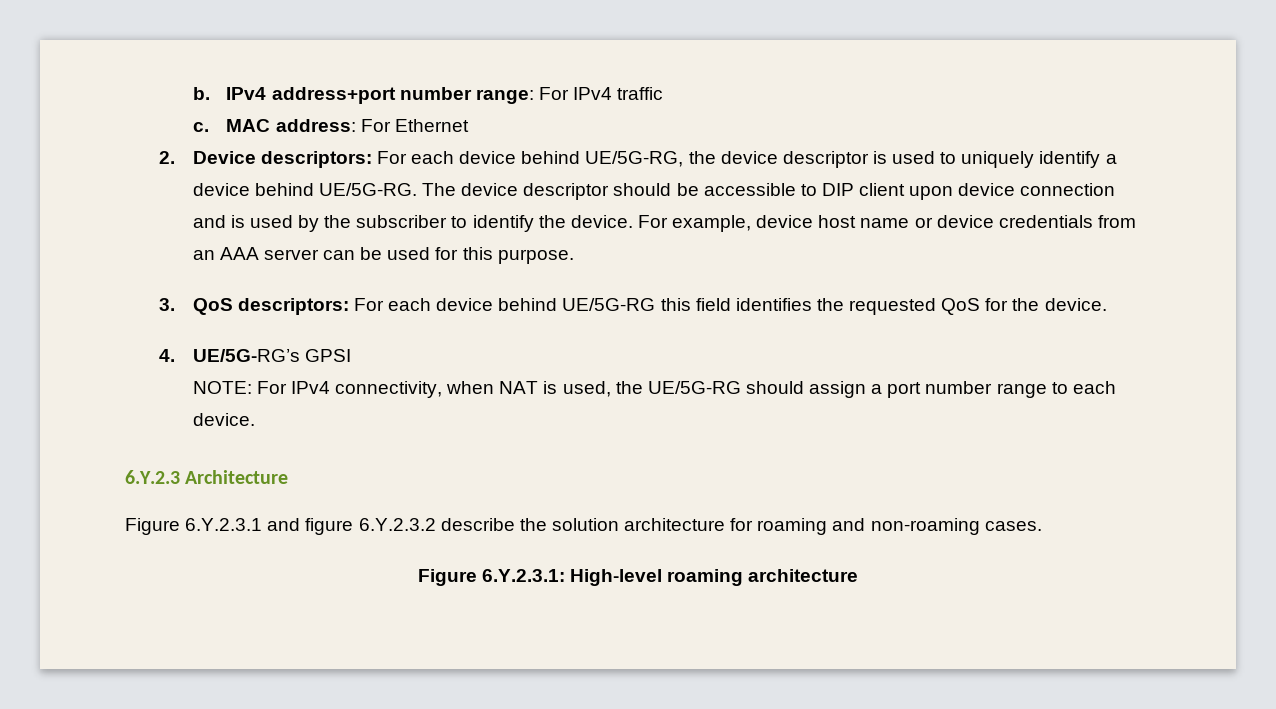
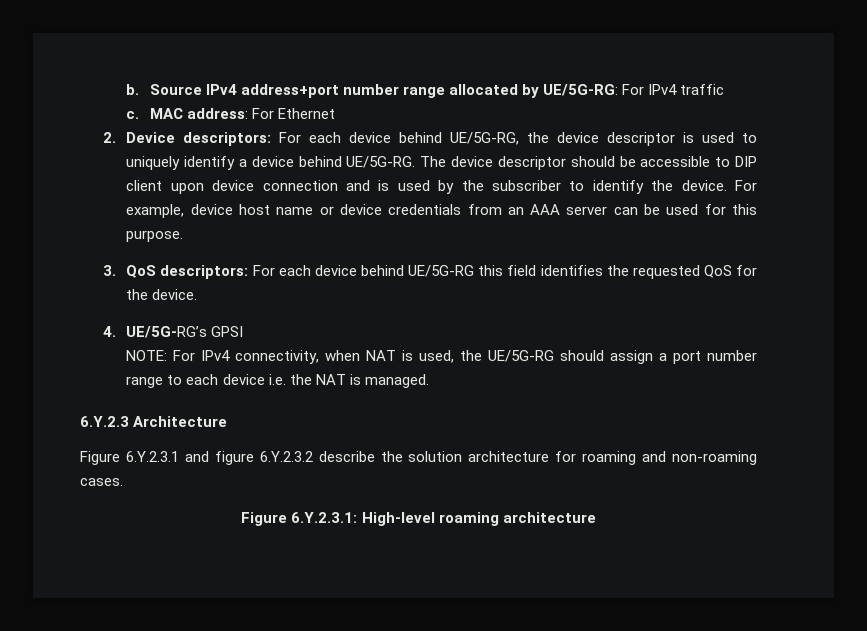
- IPv4 address+port number range: For IPv4 traffic
+ Source IPv4 address+port number range allocated by UE/5G-RG: For IPv4 traffic
- NOTE: For IPv4 connectivity, when NAT is used, the UE/5G-RG should assign a port number range to each device.
+ NOTE: For IPv4 connectivity, when NAT is used, the UE/5G-RG should assign a port number range to each device i.e. the NAT is managed.

